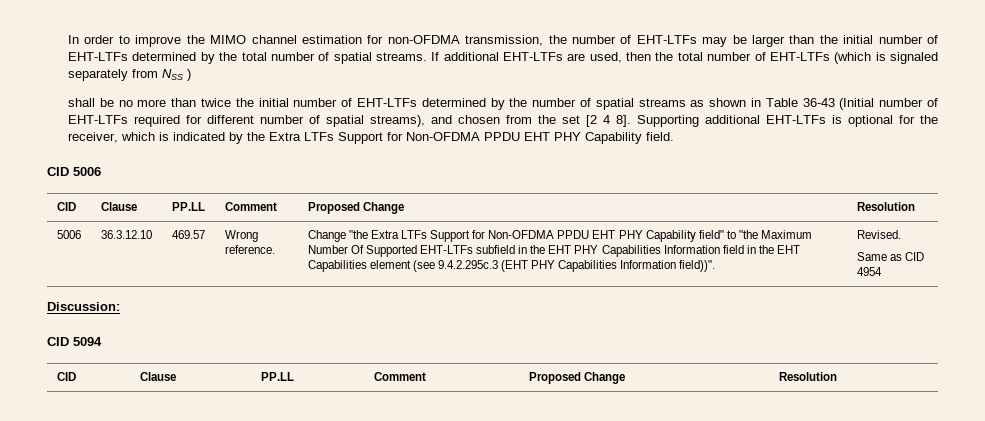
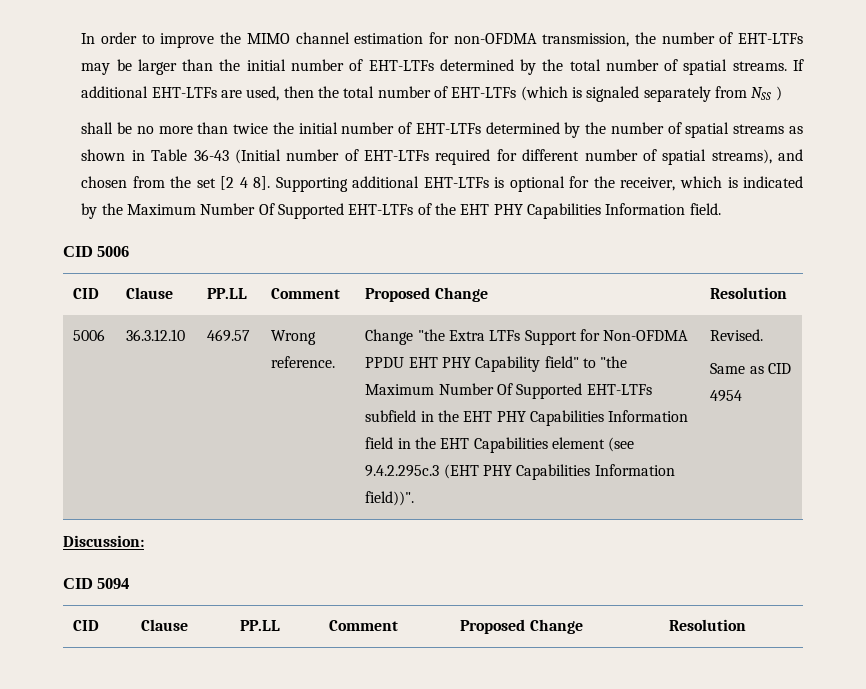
- Supporting additional EHT-LTFs is optional for the receiver, which is indicated by the Extra LTFs Support for Non-OFDMA PPDU EHT PHY Capability field.
+ Supporting additional EHT-LTFs is optional for the receiver, which is indicated by the Maximum Number Of Supported EHT-LTFs of the EHT PHY Capabilities Information field.

